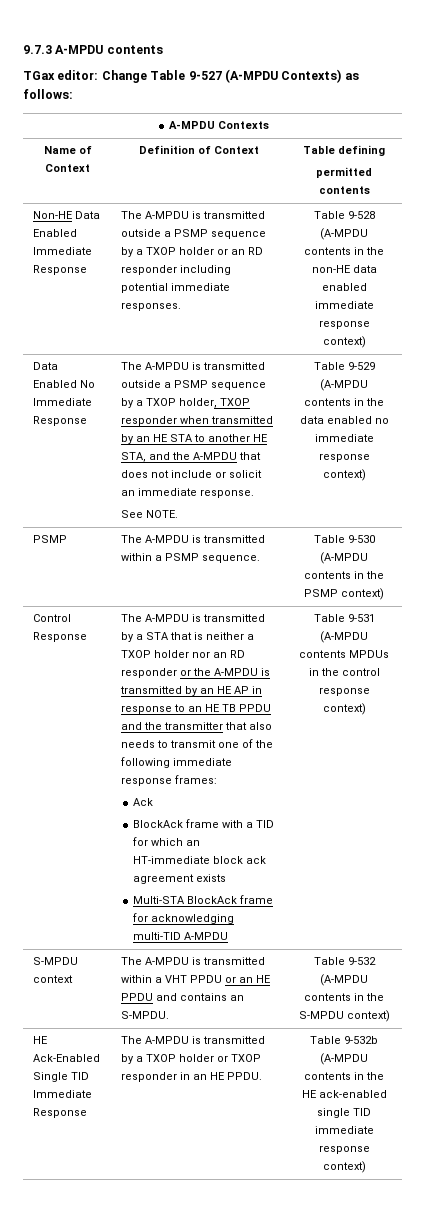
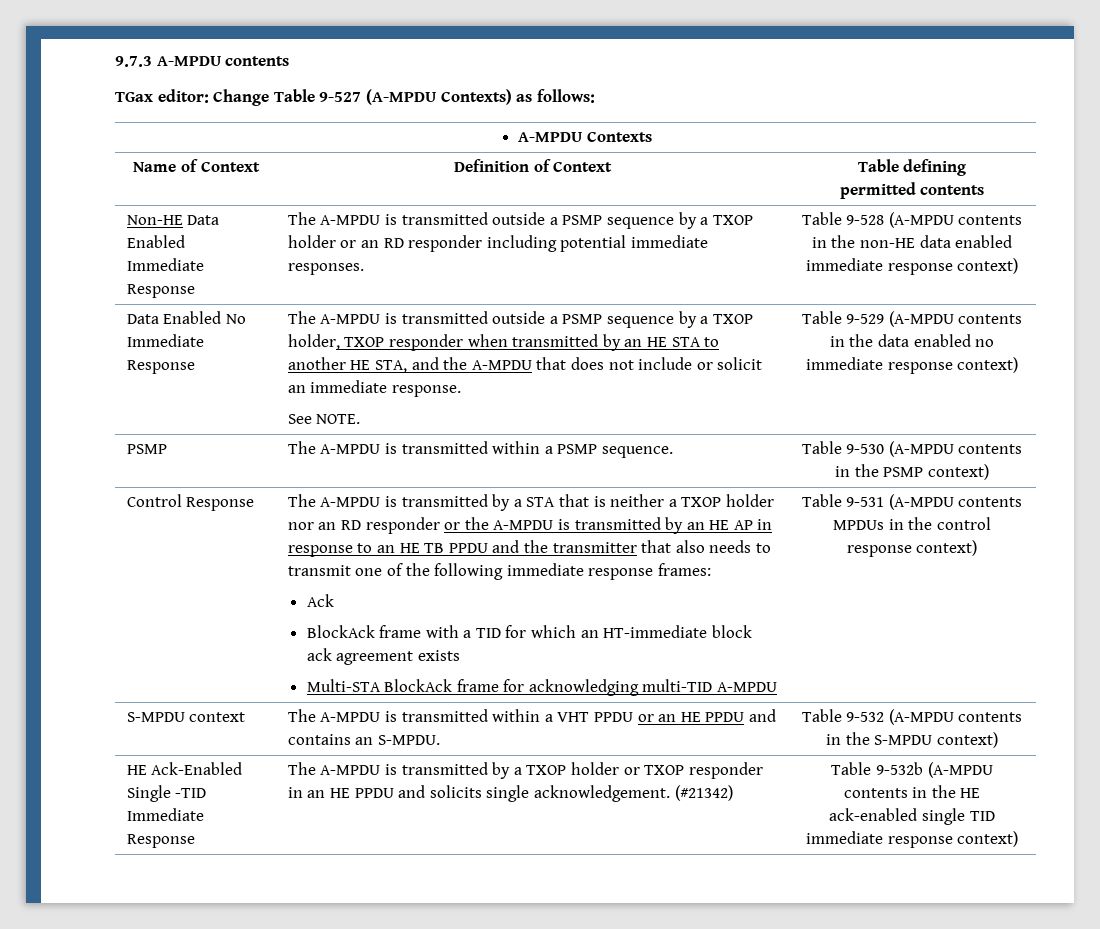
- HE Ack-Enabled Single TID Immediate Response | The A-MPDU is transmitted by a TXOP holder or TXOP responder in an HE PPDU. | Table 9-532b (A-MPDU contents in the HE ack-enabled single TID immediate response context)
+ HE Ack-Enabled Single -TID Immediate Response | The A-MPDU is transmitted by a TXOP holder or TXOP responder in an HE PPDU and solicits single acknowledgement. (#21342) | Table 9-532b (A-MPDU contents in the HE ack-enabled single TID immediate response context)

